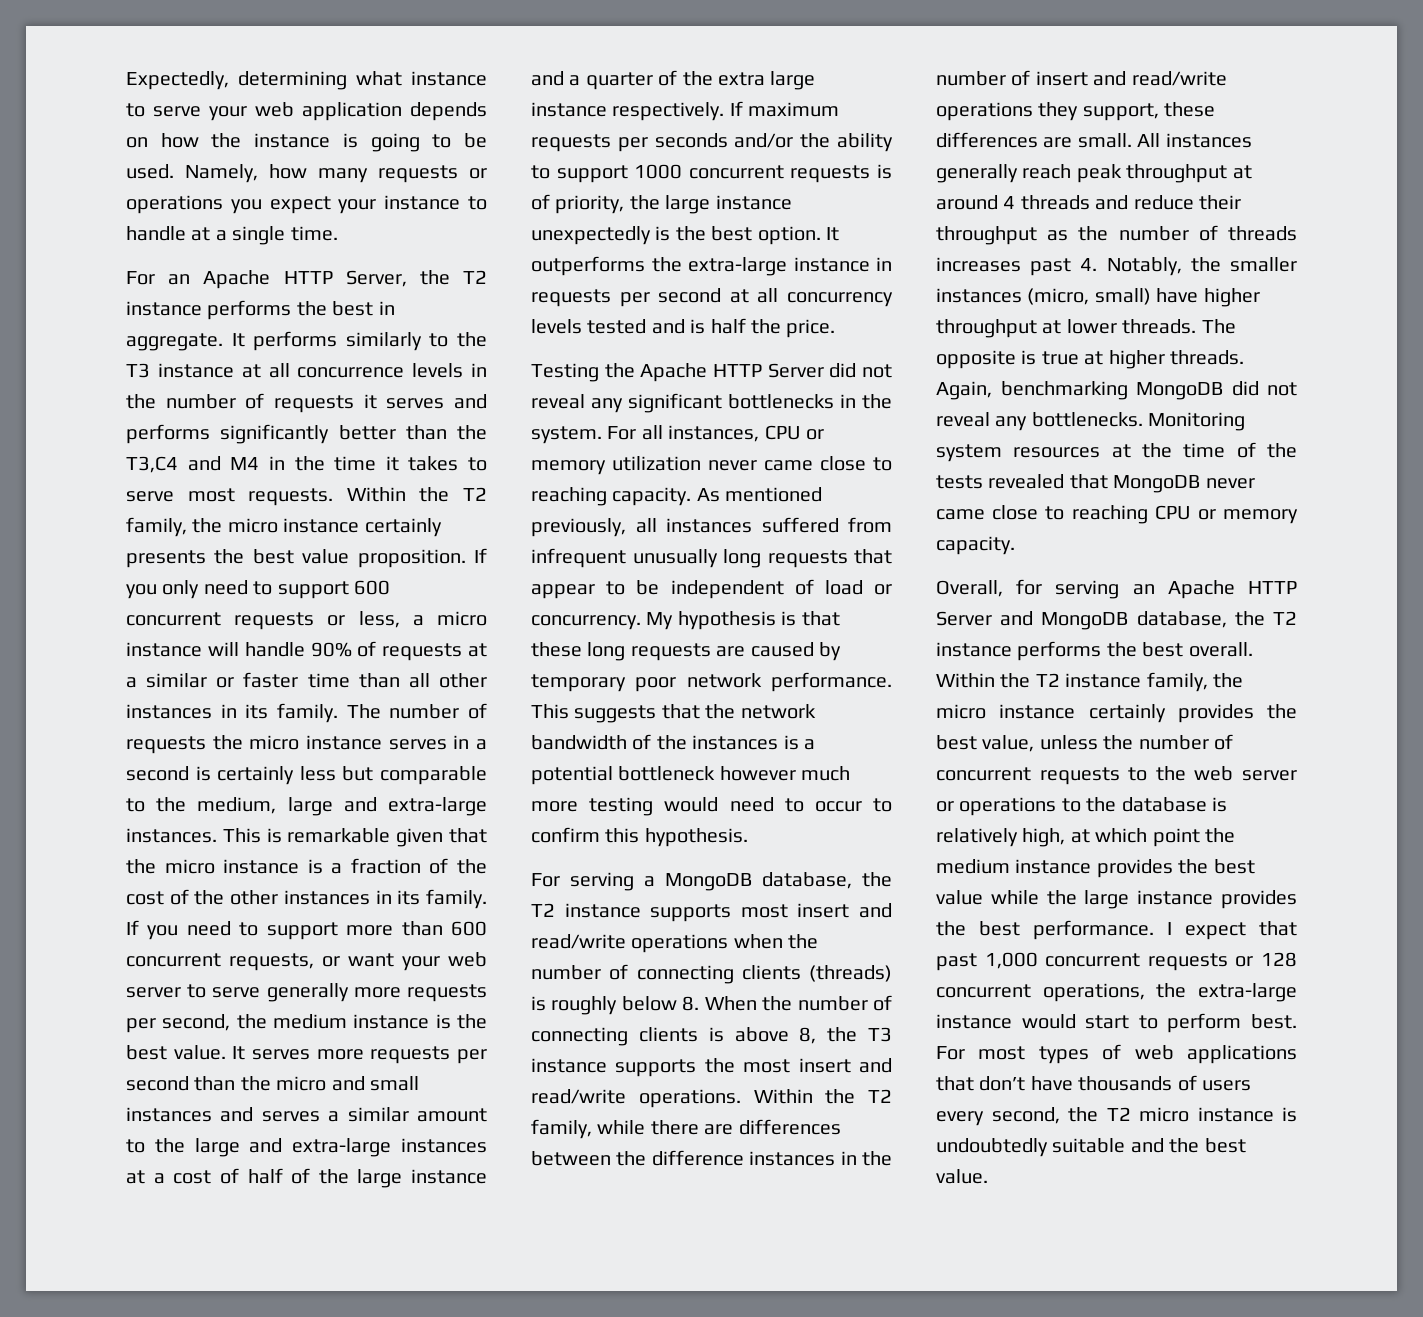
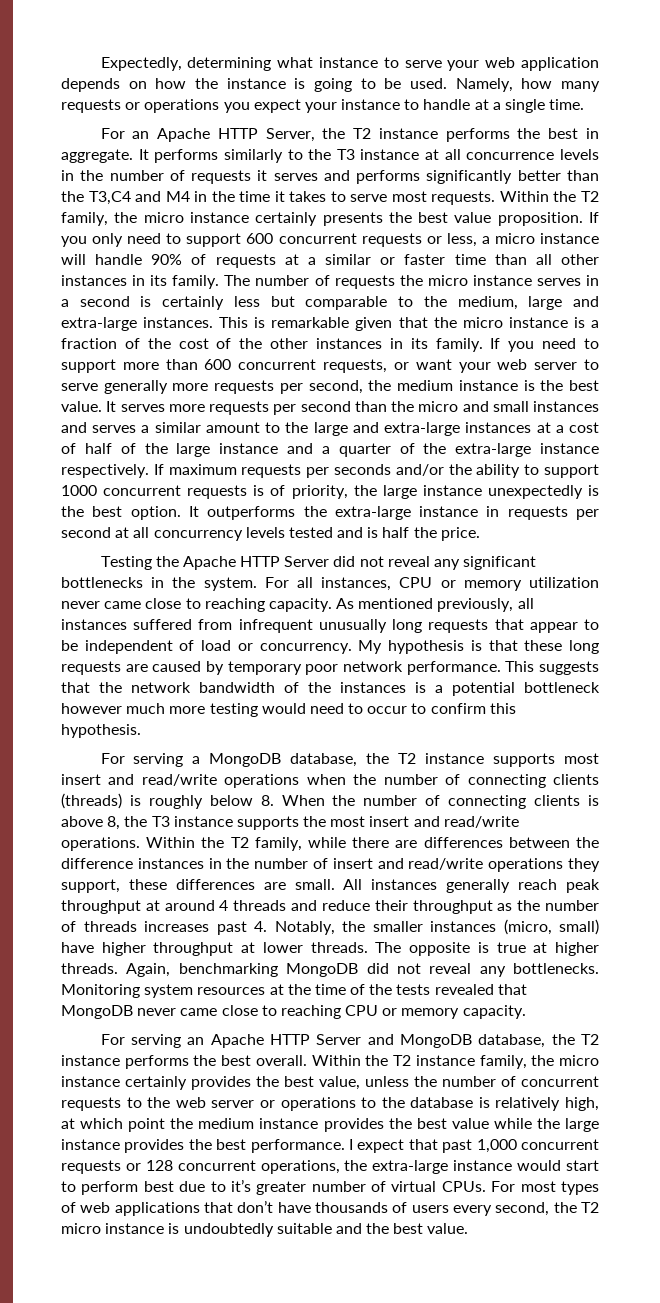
- It serves more requests per second than the micro and small instances and serves a similar amount to the large and extra-large instances at a cost of half of the large instance and a quarter of the extra large instance respectively.
+ It serves more requests per second than the micro and small instances and serves a similar amount to the large and extra-large instances at a cost of half of the large instance and a quarter of the extra-large instance respectively.
- Overall, for serving an Apache HTTP Server and MongoDB database, the T2 instance performs the best overall.
+ For serving an Apache HTTP Server and MongoDB database, the T2 instance performs the best overall.
- I expect that past 1,000 concurrent requests or 128 concurrent operations, the extra-large instance would start to perform best.
+ I expect that past 1,000 concurrent requests or 128 concurrent operations, the extra-large instance would start to perform best due to it’s greater number of virtual CPUs.

